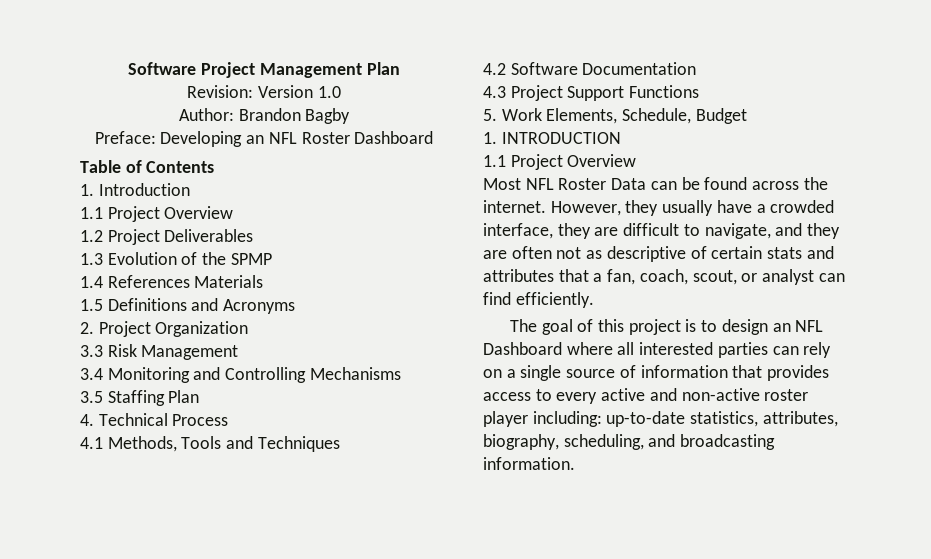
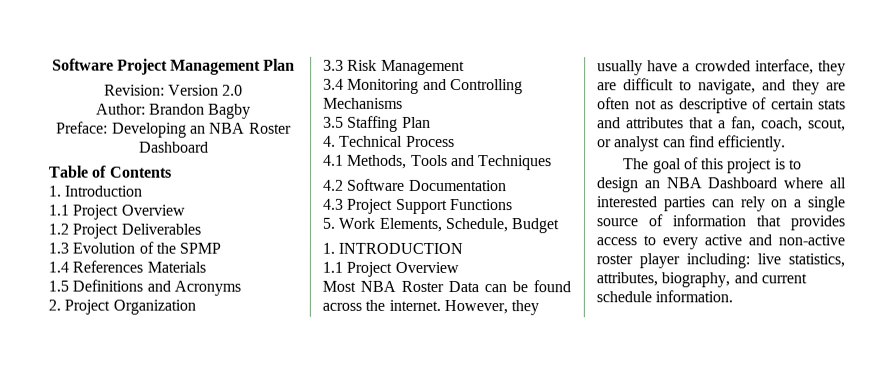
- Revision: Version 1.0
+ Revision: Version 2.0
- Preface: Developing an NFL Roster Dashboard
+ Preface: Developing an NBA Roster Dashboard
- Most NFL Roster Data can be found across the internet.
+ Most NBA Roster Data can be found across the internet.
- The goal of this project is to design an NFL Dashboard where all interested parties can rely on a single source of information that provides access to every active and non-active roster player including: up-to-date statistics, attributes, biography, scheduling, and broadcasting information.
+ The goal of this project is to design an NBA Dashboard where all interested parties can rely on a single source of information that provides access to every active and non-active roster player including: live statistics, attributes, biography, and current schedule information.

